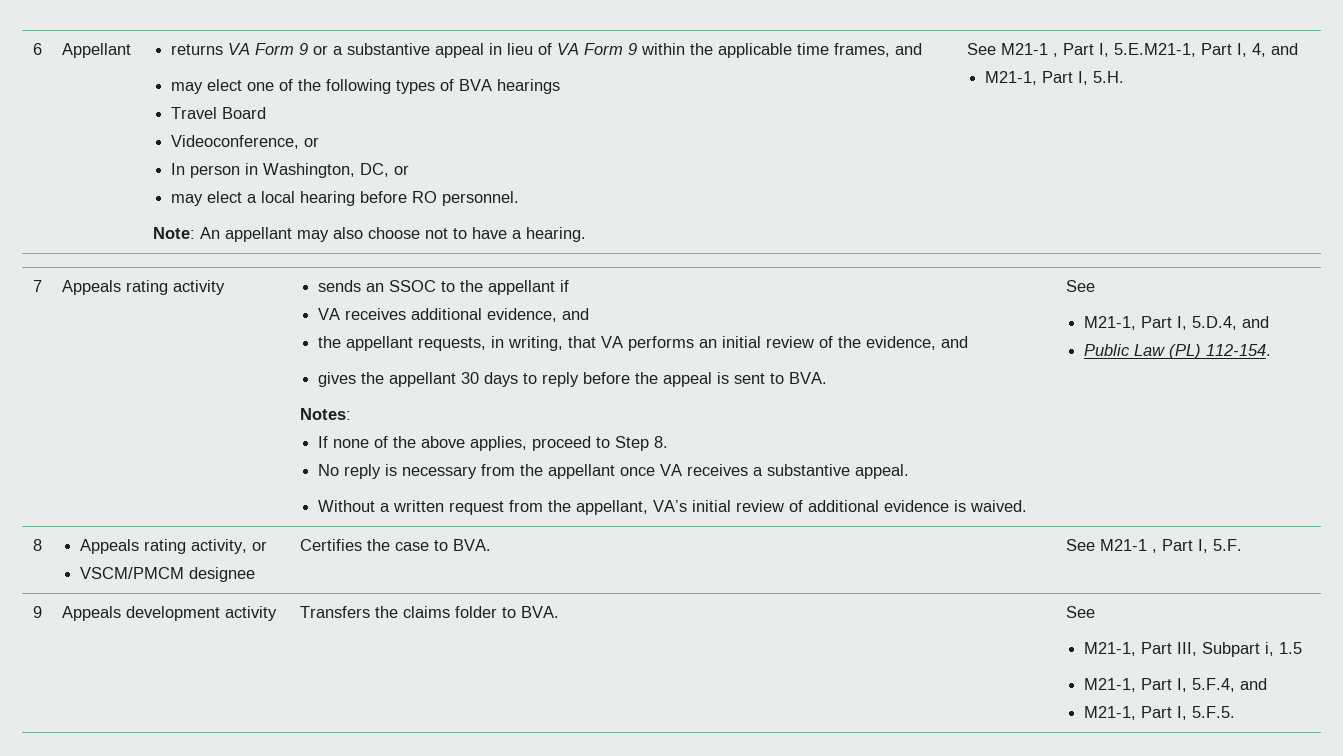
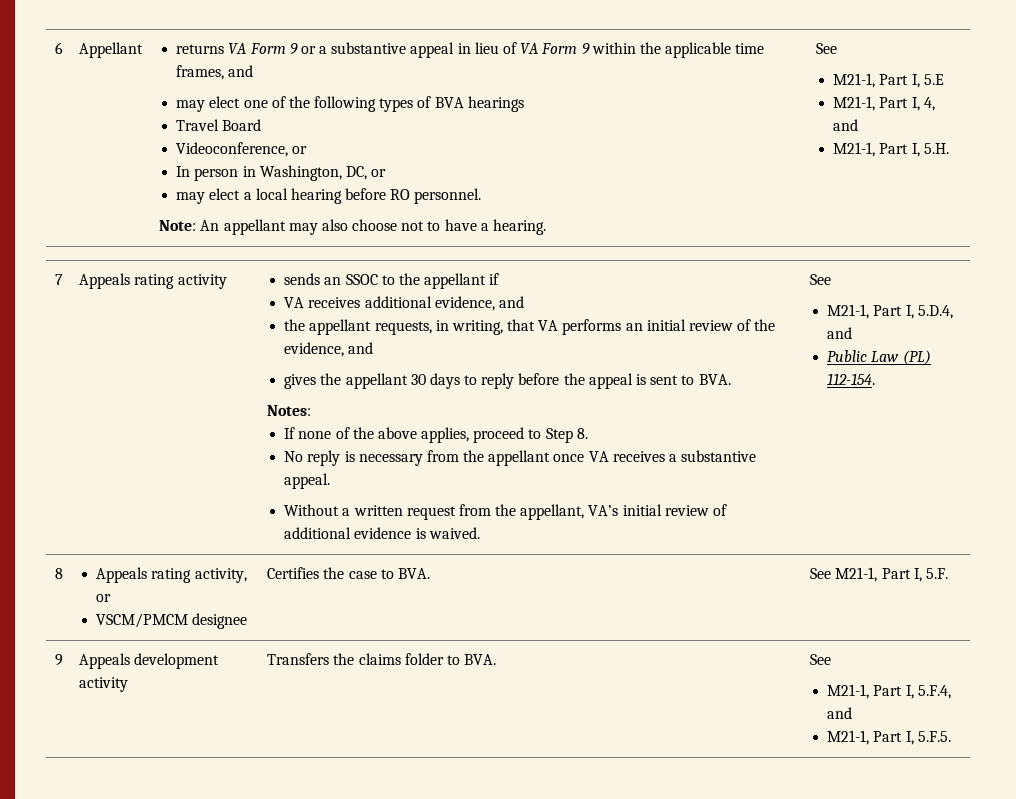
- Note: An appellant may also choose not to have a hearing. | See M21-1 , Part I, 5.E.M21-1, Part I, 4, and
+ Note: An appellant may also choose not to have a hearing. | See
+ M21-1, Part I, 5.E
+ M21-1, Part I, 4, and
  8 | Appeals rating activity, or
- VSCM/PMCM designee | Certifies the case to BVA. | See M21-1 , Part I, 5.F.
+ VSCM/PMCM designee | Certifies the case to BVA. | See M21-1, Part I, 5.F.
  9 | Appeals development activity | Transfers the claims folder to BVA. | See
- M21-1, Part III, Subpart i, 1.5

